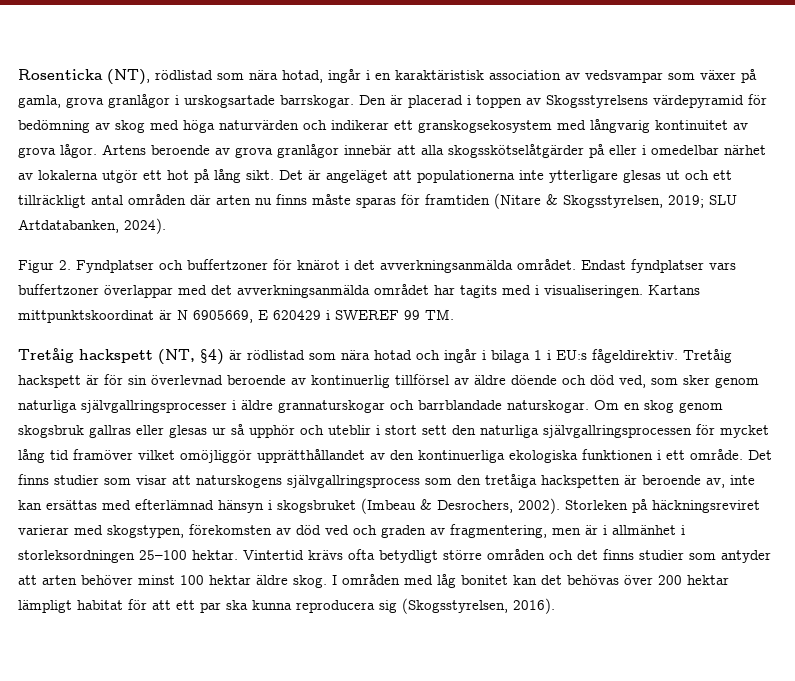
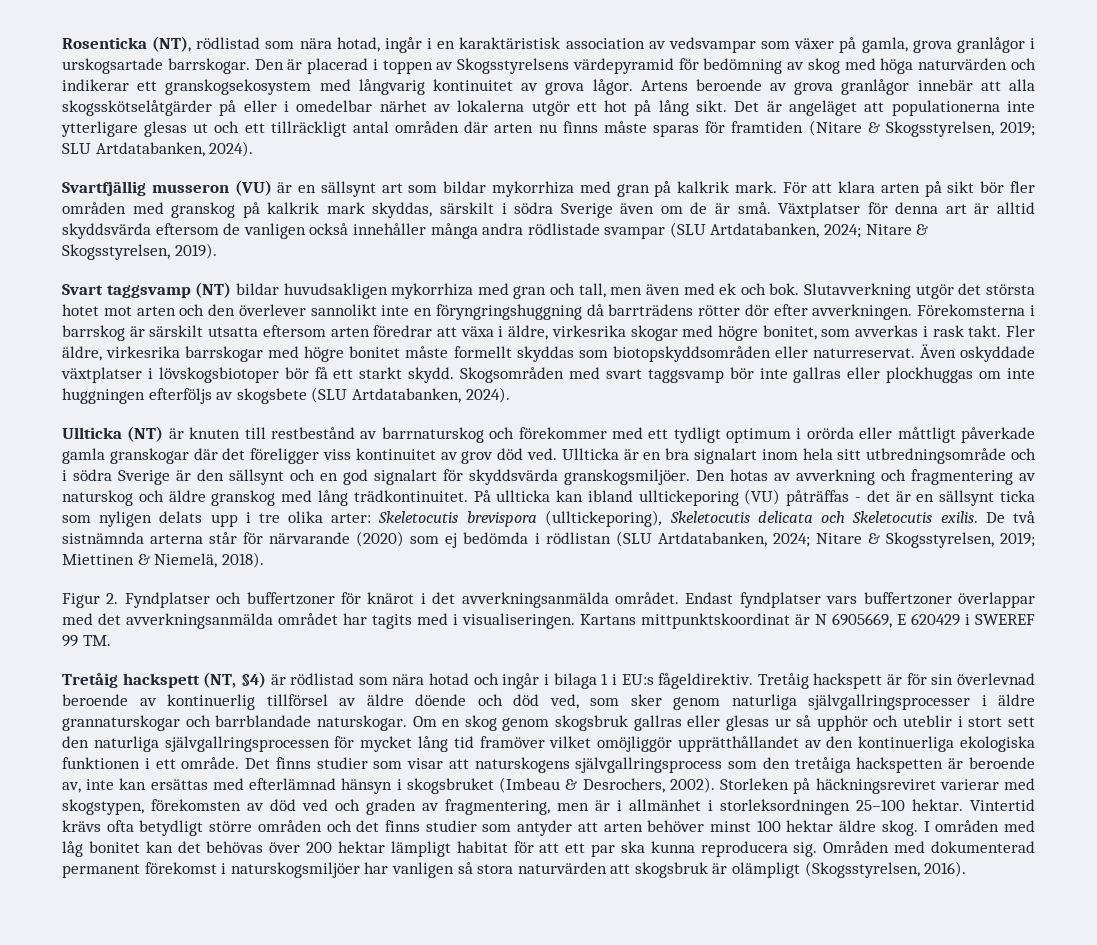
+ Svartfjällig musseron (VU) är en sällsynt art som bildar mykorrhiza med gran på kalkrik mark. För att klara arten på sikt bör fler områden med granskog på kalkrik mark skyddas, särskilt i södra Sverige även om de är små. Växtplatser för denna art är alltid skyddsvärda eftersom de vanligen också innehåller många andra rödlistade svampar (SLU Artdatabanken, 2024; Nitare & Skogsstyrelsen, 2019).
+ Svart taggsvamp (NT) bildar huvudsakligen mykorrhiza med gran och tall, men även med ek och bok. Slutavverkning utgör det största hotet mot arten och den överlever sannolikt inte en föryngringshuggning då barrträdens rötter dör efter avverkningen. Förekomsterna i barrskog är särskilt utsatta eftersom arten föredrar att växa i äldre, virkesrika skogar med högre bonitet, som avverkas i rask takt. Fler äldre, virkesrika barrskogar med högre bonitet måste formellt skyddas som biotopskyddsområden eller naturreservat. Även oskyddade växtplatser i lövskogsbiotoper bör få ett starkt skydd. Skogsområden med svart taggsvamp bör inte gallras eller plockhuggas om inte huggningen efterföljs av skogsbete (SLU Artdatabanken, 2024).
+ Ullticka (NT) är knuten till restbestånd av barrnaturskog och förekommer med ett tydligt optimum i orörda eller måttligt påverkade gamla granskogar där det föreligger viss kontinuitet av grov död ved. Ullticka är en bra signalart inom hela sitt utbredningsområde och i södra Sverige är den sällsynt och en god signalart för skyddsvärda granskogsmiljöer. Den hotas av avverkning och fragmentering av naturskog och äldre granskog med lång trädkontinuitet. På ullticka kan ibland ulltickeporing (VU) påträffas - det är en sällsynt ticka som nyligen delats upp i tre olika arter: Skeletocutis brevispora (ulltickeporing), Skeletocutis delicata och Skeletocutis exilis. De två sistnämnda arterna står för närvarande (2020) som ej bedömda i rödlistan (SLU Artdatabanken, 2024; Nitare & Skogsstyrelsen, 2019; Miettinen & Niemelä, 2018).
- I områden med låg bonitet kan det behövas över 200 hektar lämpligt habitat för att ett par ska kunna reproducera sig (Skogsstyrelsen, 2016).
+ I områden med låg bonitet kan det behövas över 200 hektar lämpligt habitat för att ett par ska kunna reproducera sig. Områden med dokumenterad permanent förekomst i naturskogsmiljöer har vanligen så stora naturvärden att skogsbruk är olämpligt (Skogsstyrelsen, 2016).

